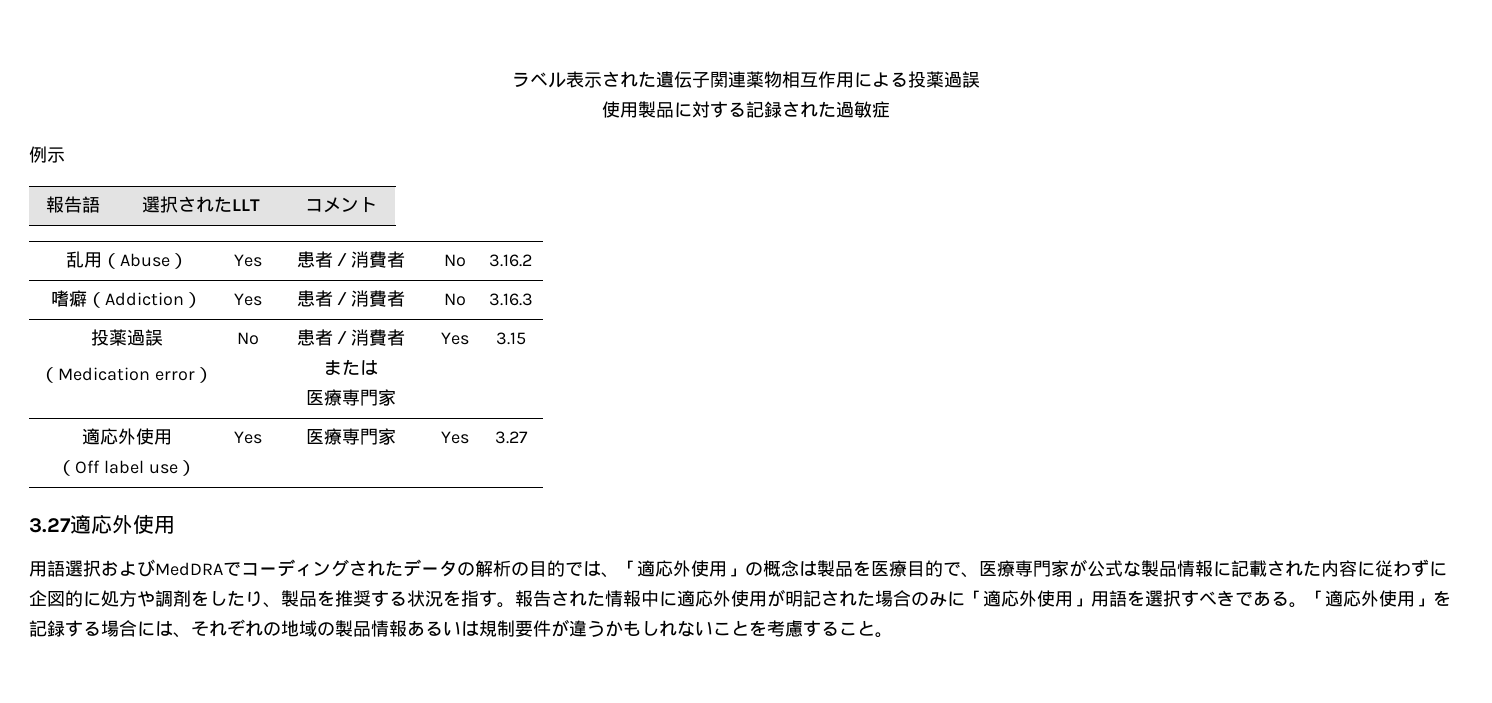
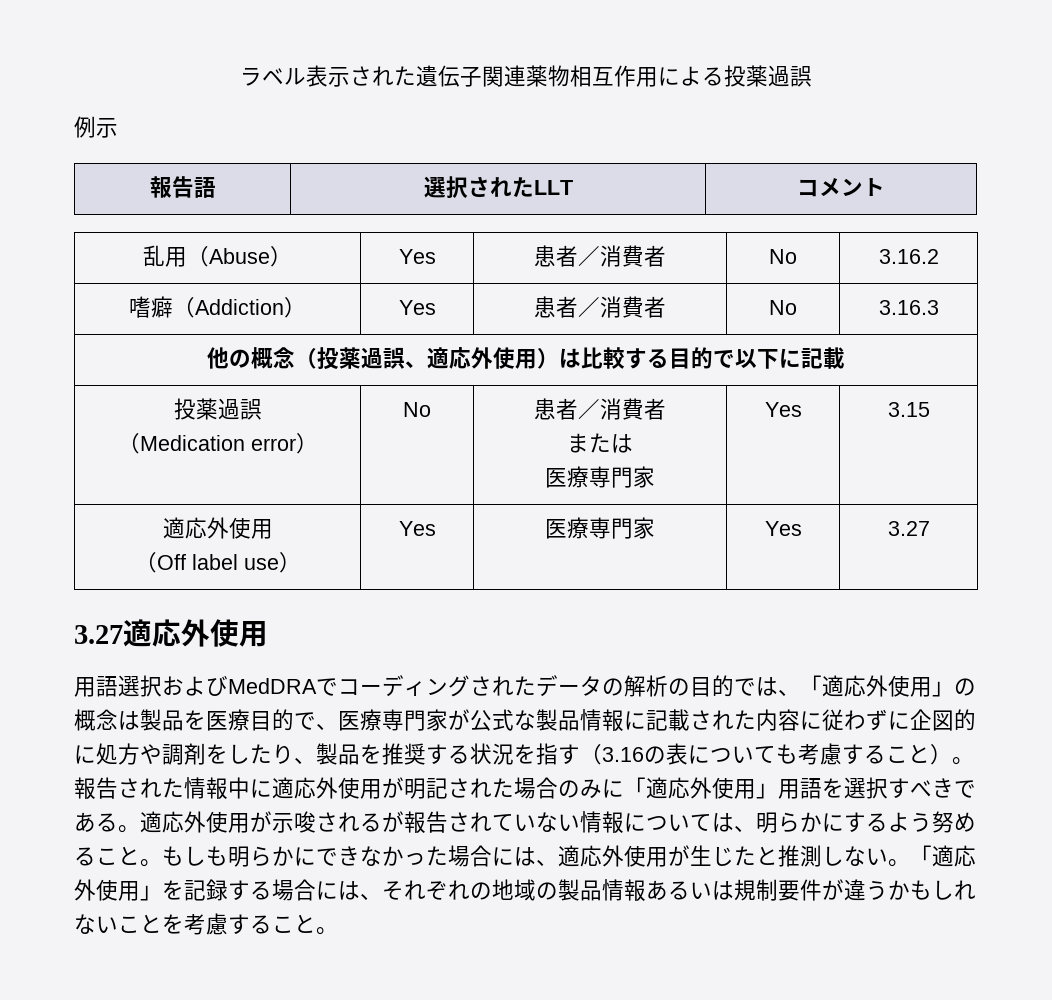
- 使用製品に対する記録された過敏症
+ 他の概念（投薬過誤、適応外使用）は比較する目的で以下に記載
- 用語選択およびMedDRAでコーディングされたデータの解析の目的では、「適応外使用」の概念は製品を医療目的で、医療専門家が公式な製品情報に記載された内容に従わずに企図的に処方や調剤をしたり、製品を推奨する状況を指す。
+ 用語選択およびMedDRAでコーディングされたデータの解析の目的では、「適応外使用」の概念は製品を医療目的で、医療専門家が公式な製品情報に記載された内容に従わずに企図的に処方や調剤をしたり、製品を推奨する状況を指す（3.16の表についても考慮すること）。
+ 適応外使用が示唆されるが報告されていない情報については、明らかにするよう努めること。もしも明らかにできなかった場合には、適応外使用が生じたと推測しない。

